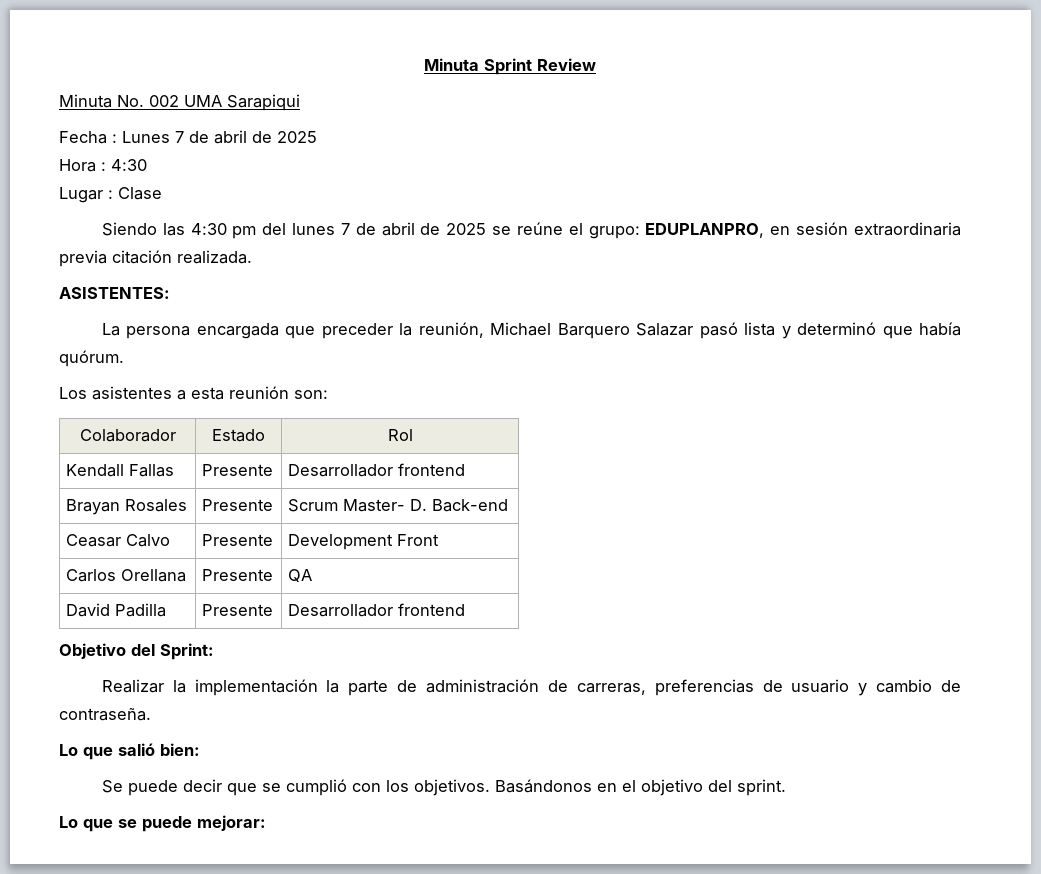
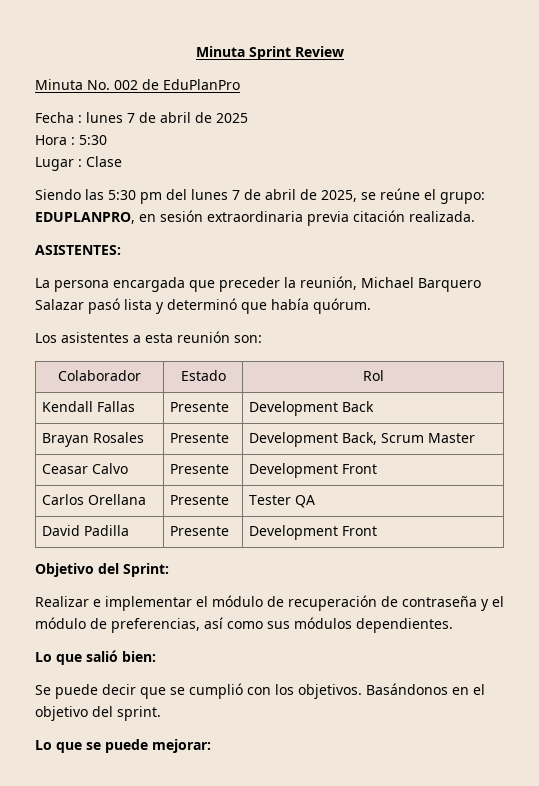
- Minuta No. 002 UMA Sarapiqui
+ Minuta No. 002 de EduPlanPro
- Fecha : Lunes 7 de abril de 2025
+ Fecha : lunes 7 de abril de 2025
- Hora : 4:30
+ Hora : 5:30
- Siendo las 4:30 pm del lunes 7 de abril de 2025 se reúne el grupo: EDUPLANPRO, en sesión extraordinaria previa citación realizada.
+ Siendo las 5:30 pm del lunes 7 de abril de 2025, se reúne el grupo: EDUPLANPRO, en sesión extraordinaria previa citación realizada.
- Kendall Fallas | Presente | Desarrollador frontend
+ Kendall Fallas | Presente | Development Back
- Brayan Rosales | Presente | Scrum Master- D. Back-end
+ Brayan Rosales | Presente | Development Back, Scrum Master
- Carlos Orellana | Presente | QA
+ Carlos Orellana | Presente | Tester QA
- David Padilla | Presente | Desarrollador frontend
+ David Padilla | Presente | Development Front
- Realizar la implementación la parte de administración de carreras, preferencias de usuario y cambio de contraseña.
+ Realizar e implementar el módulo de recuperación de contraseña y el módulo de preferencias, así como sus módulos dependientes.

